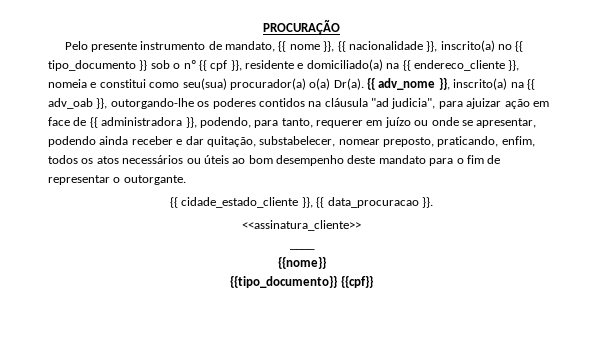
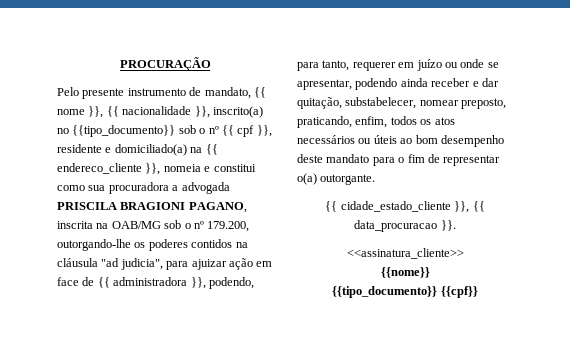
- Pelo presente instrumento de mandato, {{ nome }}, {{ nacionalidade }}, inscrito(a) no {{ tipo_documento }} sob o nº {{ cpf }}, residente e domiciliado(a) na {{ endereco_cliente }}, nomeia e constitui como seu(sua) procurador(a) o(a) Dr(a). {{ adv_nome }}, inscrito(a) na {{ adv_oab }}, outorgando-lhe os poderes contidos na cláusula "ad judicia", para ajuizar ação em face de {{ administradora }}, podendo, para tanto, requerer em juízo ou onde se apresentar, podendo ainda receber e dar quitação, substabelecer, nomear preposto, praticando, enfim, todos os atos necessários ou úteis ao bom desempenho deste mandato para o fim de representar o outorgante.
+ Pelo presente instrumento de mandato, {{ nome }}, {{ nacionalidade }}, inscrito(a) no {{tipo_documento}} sob o nº {{ cpf }}, residente e domiciliado(a) na {{ endereco_cliente }}, nomeia e constitui como sua procuradora a advogada PRISCILA BRAGIONI PAGANO, inscrita na OAB/MG sob o nº 179.200, outorgando-lhe os poderes contidos na cláusula "ad judicia", para ajuizar ação em face de {{ administradora }}, podendo, para tanto, requerer em juízo ou onde se apresentar, podendo ainda receber e dar quitação, substabelecer, nomear preposto, praticando, enfim, todos os atos necessários ou úteis ao bom desempenho deste mandato para o fim de representar o(a) outorgante.
- ____

